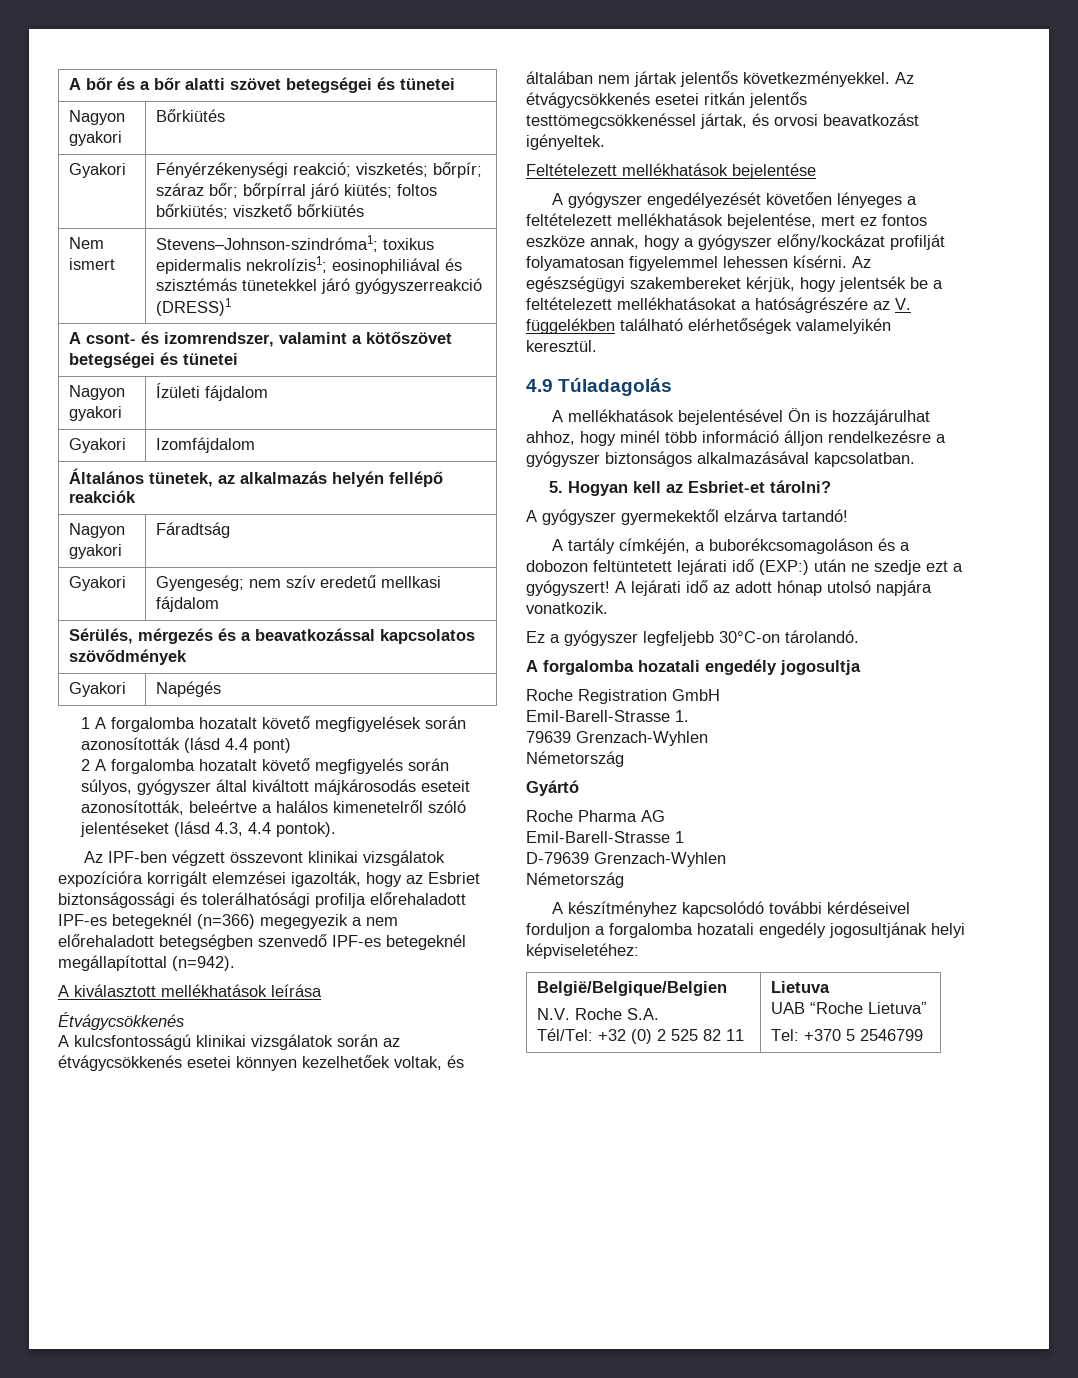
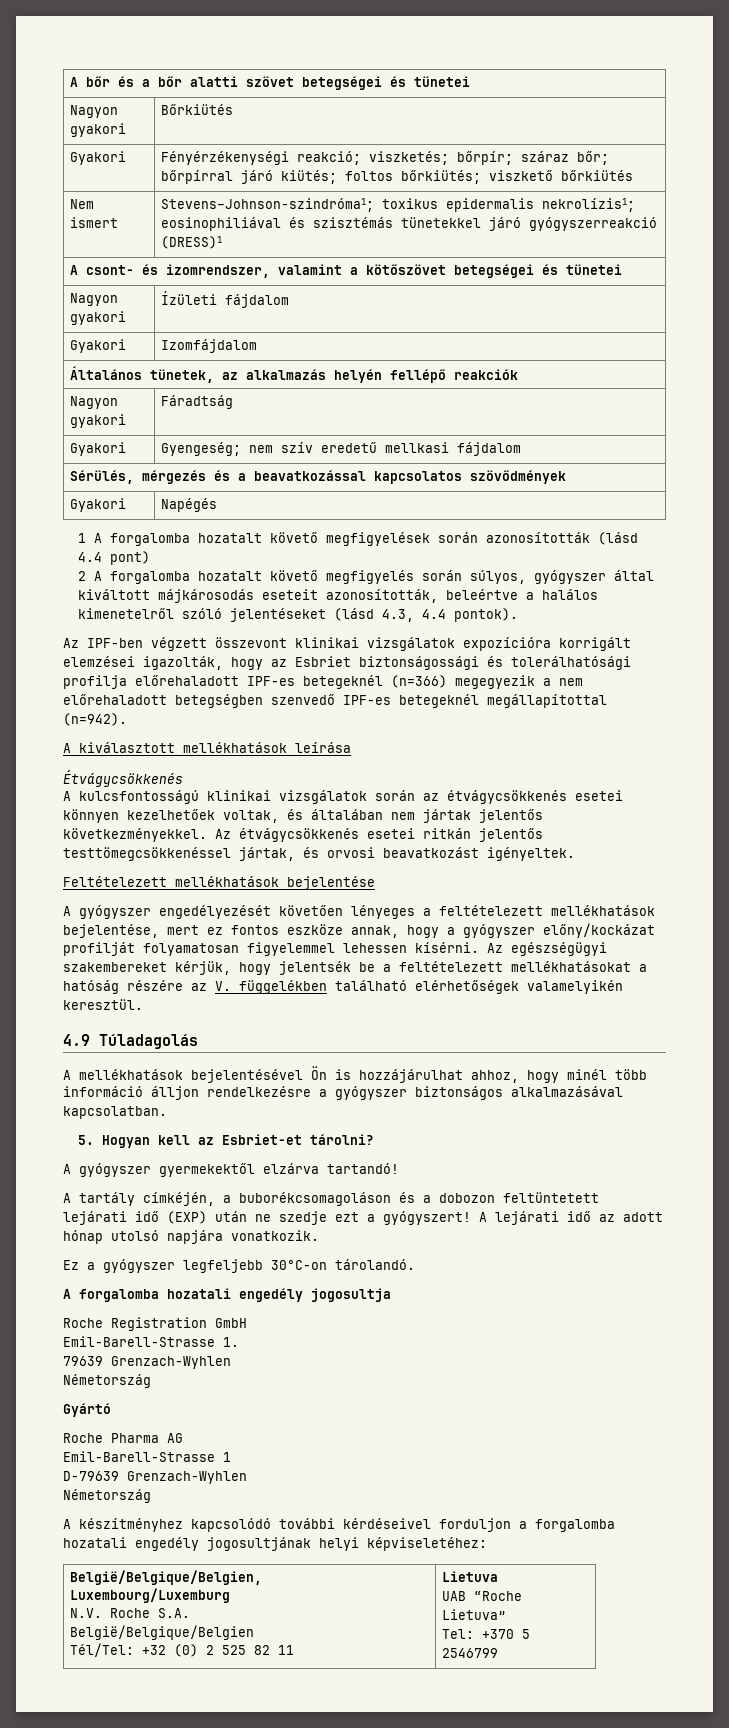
- Az egészségügyi szakembereket kérjük, hogy jelentsék be a feltételezett mellékhatásokat a hatóságrészére az V. függelékben található elérhetőségek valamelyikén keresztül.
+ Az egészségügyi szakembereket kérjük, hogy jelentsék be a feltételezett mellékhatásokat a hatóság részére az V. függelékben található elérhetőségek valamelyikén keresztül.
- A tartály címkéjén, a buborékcsomagoláson és a dobozon feltüntetett lejárati idő (EXP:) után ne szedje ezt a gyógyszert!
+ A tartály címkéjén, a buborékcsomagoláson és a dobozon feltüntetett lejárati idő (EXP) után ne szedje ezt a gyógyszert!
+ België/Belgique/Belgien, Luxembourg/Luxemburg
+ N.V. Roche S.A.
  België/Belgique/Belgien
- N.V. Roche S.A.

